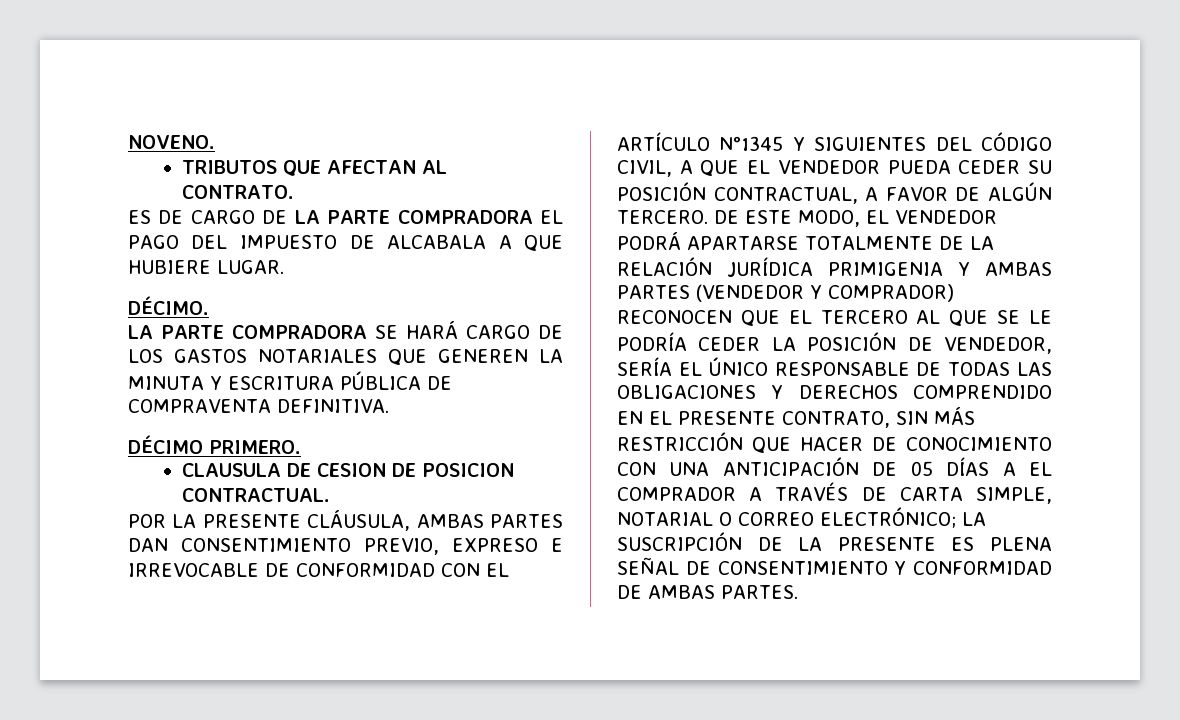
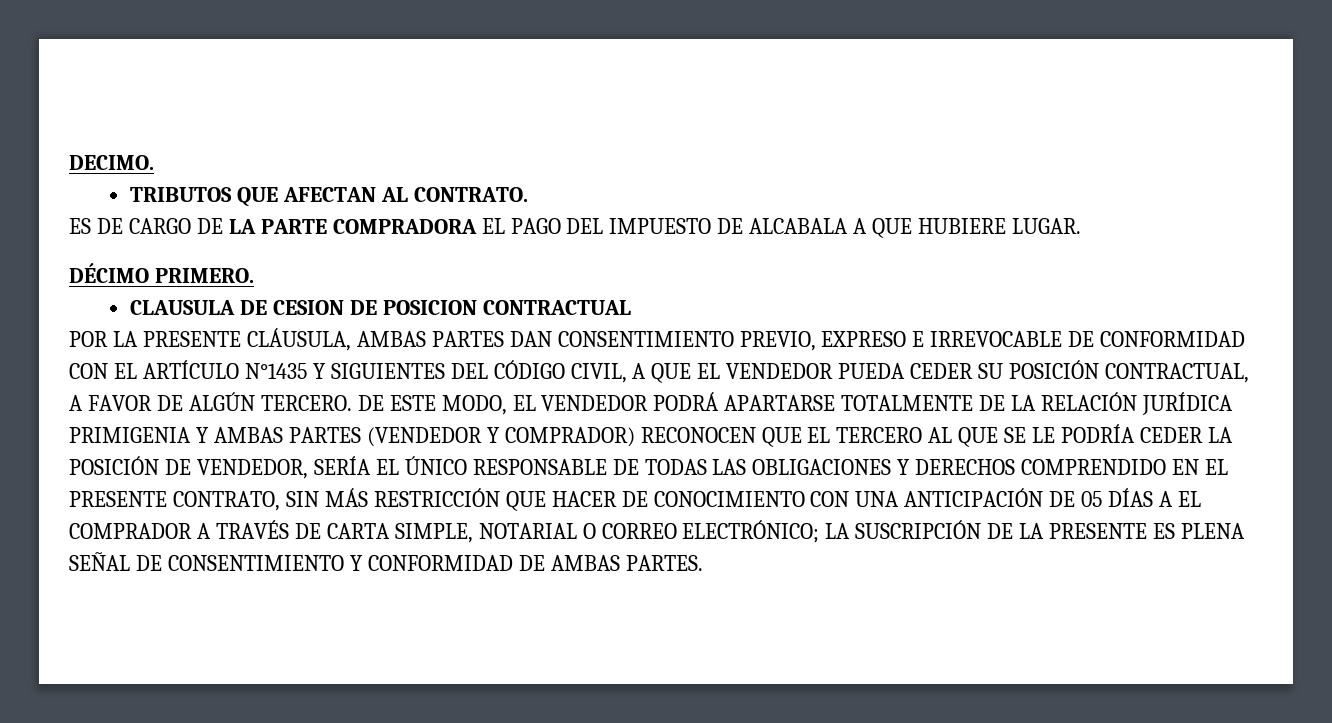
- NOVENO.
+ DECIMO.
- DÉCIMO.
- LA PARTE COMPRADORA SE HARÁ CARGO DE LOS GASTOS NOTARIALES QUE GENEREN LA MINUTA Y ESCRITURA PÚBLICA DE COMPRAVENTA DEFINITIVA.
- CLAUSULA DE CESION DE POSICION CONTRACTUAL.
+ CLAUSULA DE CESION DE POSICION CONTRACTUAL
- POR LA PRESENTE CLÁUSULA, AMBAS PARTES DAN CONSENTIMIENTO PREVIO, EXPRESO E IRREVOCABLE DE CONFORMIDAD CON EL ARTÍCULO N°1345 Y SIGUIENTES DEL CÓDIGO CIVIL, A QUE EL VENDEDOR PUEDA CEDER SU POSICIÓN CONTRACTUAL, A FAVOR DE ALGÚN TERCERO.
+ POR LA PRESENTE CLÁUSULA, AMBAS PARTES DAN CONSENTIMIENTO PREVIO, EXPRESO E IRREVOCABLE DE CONFORMIDAD CON EL ARTÍCULO N°1435 Y SIGUIENTES DEL CÓDIGO CIVIL, A QUE EL VENDEDOR PUEDA CEDER SU POSICIÓN CONTRACTUAL, A FAVOR DE ALGÚN TERCERO.

